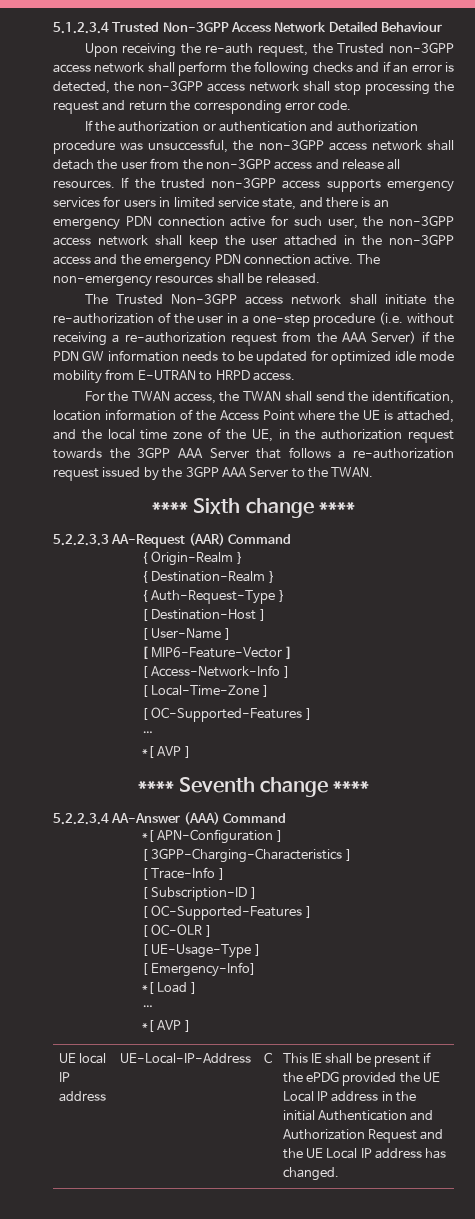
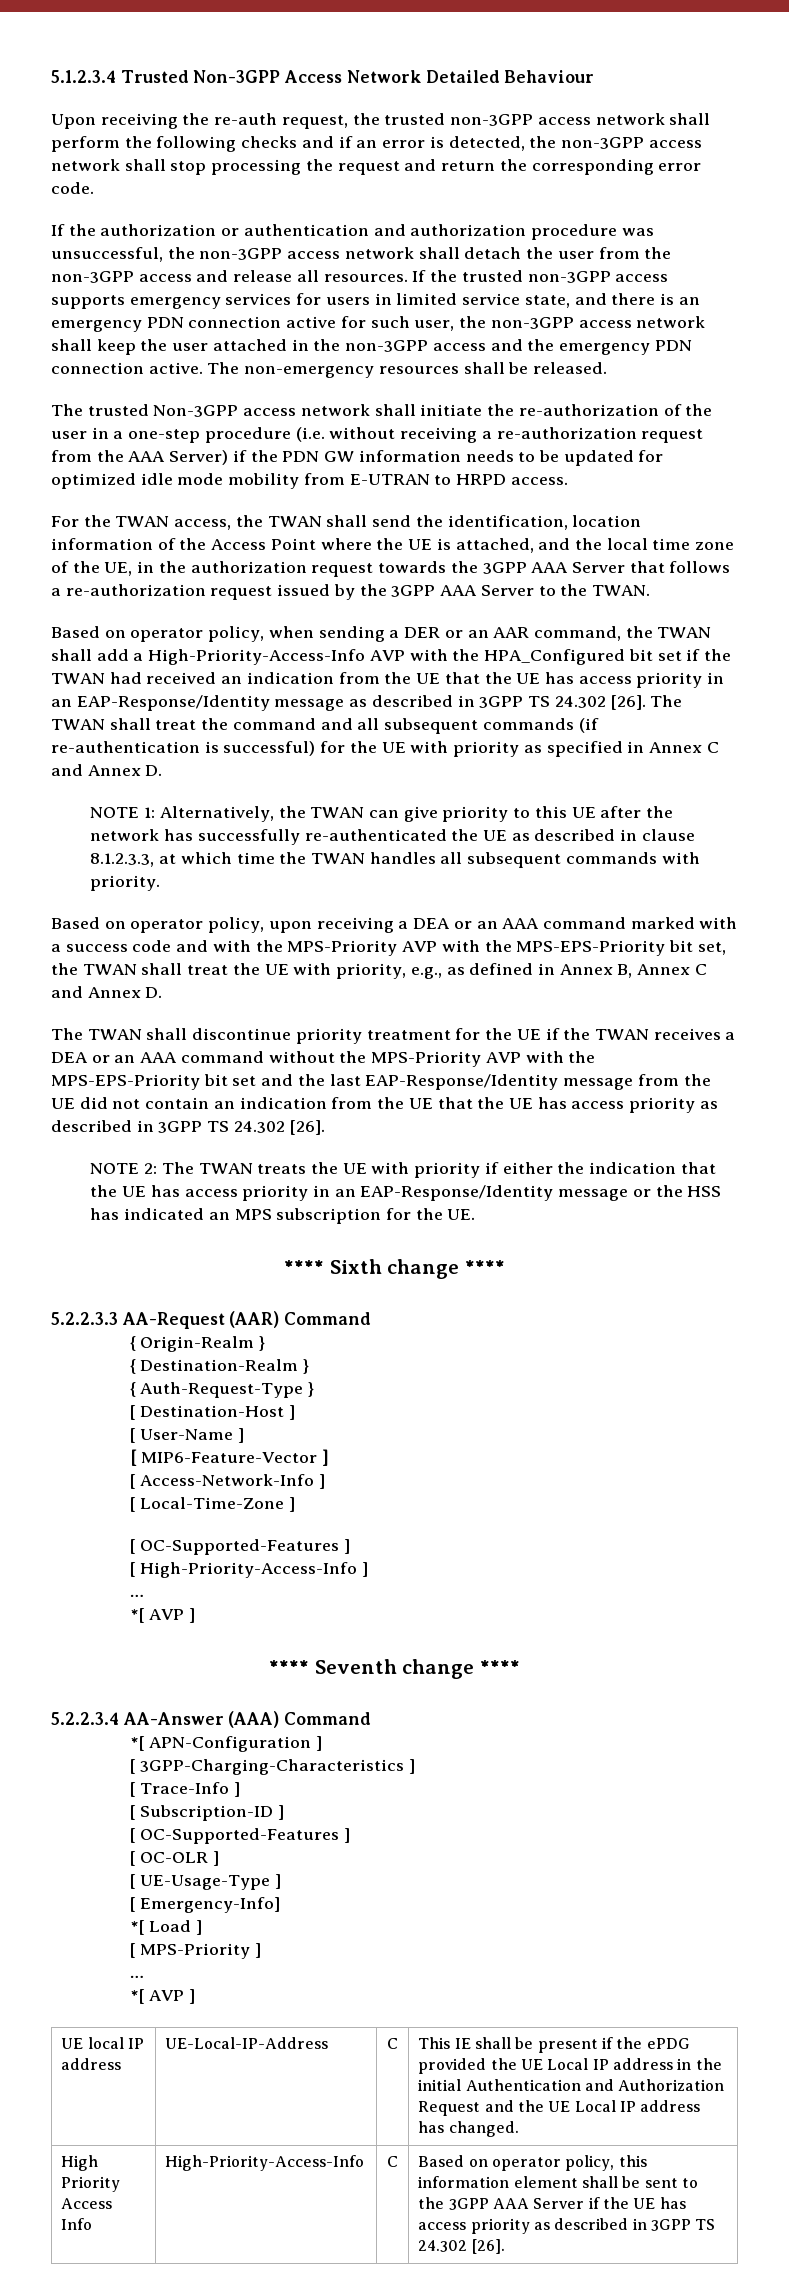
- Upon receiving the re-auth request, the Trusted non-3GPP access network shall perform the following checks and if an error is detected, the non-3GPP access network shall stop processing the request and return the corresponding error code.
+ Upon receiving the re-auth request, the trusted non-3GPP access network shall perform the following checks and if an error is detected, the non-3GPP access network shall stop processing the request and return the corresponding error code.
- The Trusted Non-3GPP access network shall initiate the re-authorization of the user in a one-step procedure (i.e. without receiving a re-authorization request from the AAA Server) if the PDN GW information needs to be updated for optimized idle mode mobility from E-UTRAN to HRPD access.
+ The trusted Non-3GPP access network shall initiate the re-authorization of the user in a one-step procedure (i.e. without receiving a re-authorization request from the AAA Server) if the PDN GW information needs to be updated for optimized idle mode mobility from E-UTRAN to HRPD access.
+ Based on operator policy, when sending a DER or an AAR command, the TWAN shall add a High-Priority-Access-Info AVP with the HPA_Configured bit set if the TWAN had received an indication from the UE that the UE has access priority in an EAP-Response/Identity message as described in 3GPP TS 24.302 [26]. The TWAN shall treat the command and all subsequent commands (if re-authentication is successful) for the UE with priority as specified in Annex C and Annex D.
+ NOTE 1: Alternatively, the TWAN can give priority to this UE after the network has successfully re-authenticated the UE as described in clause 8.1.2.3.3, at which time the TWAN handles all subsequent commands with priority.
+ Based on operator policy, upon receiving a DEA or an AAA command marked with a success code and with the MPS-Priority AVP with the MPS-EPS-Priority bit set, the TWAN shall treat the UE with priority, e.g., as defined in Annex B, Annex C and Annex D.
+ The TWAN shall discontinue priority treatment for the UE if the TWAN receives a DEA or an AAA command without the MPS-Priority AVP with the MPS-EPS-Priority bit set and the last EAP-Response/Identity message from the UE did not contain an indication from the UE that the UE has access priority as described in 3GPP TS 24.302 [26].
+ NOTE 2: The TWAN treats the UE with priority if either the indication that the UE has access priority in an EAP-Response/Identity message or the HSS has indicated an MPS subscription for the UE.
+ [ High-Priority-Access-Info ]
+ [ MPS-Priority ]
+ High Priority Access Info | High-Priority-Access-Info | C | Based on operator policy, this information element shall be sent to the 3GPP AAA Server if the UE has access priority as described in 3GPP TS 24.302 [26].

